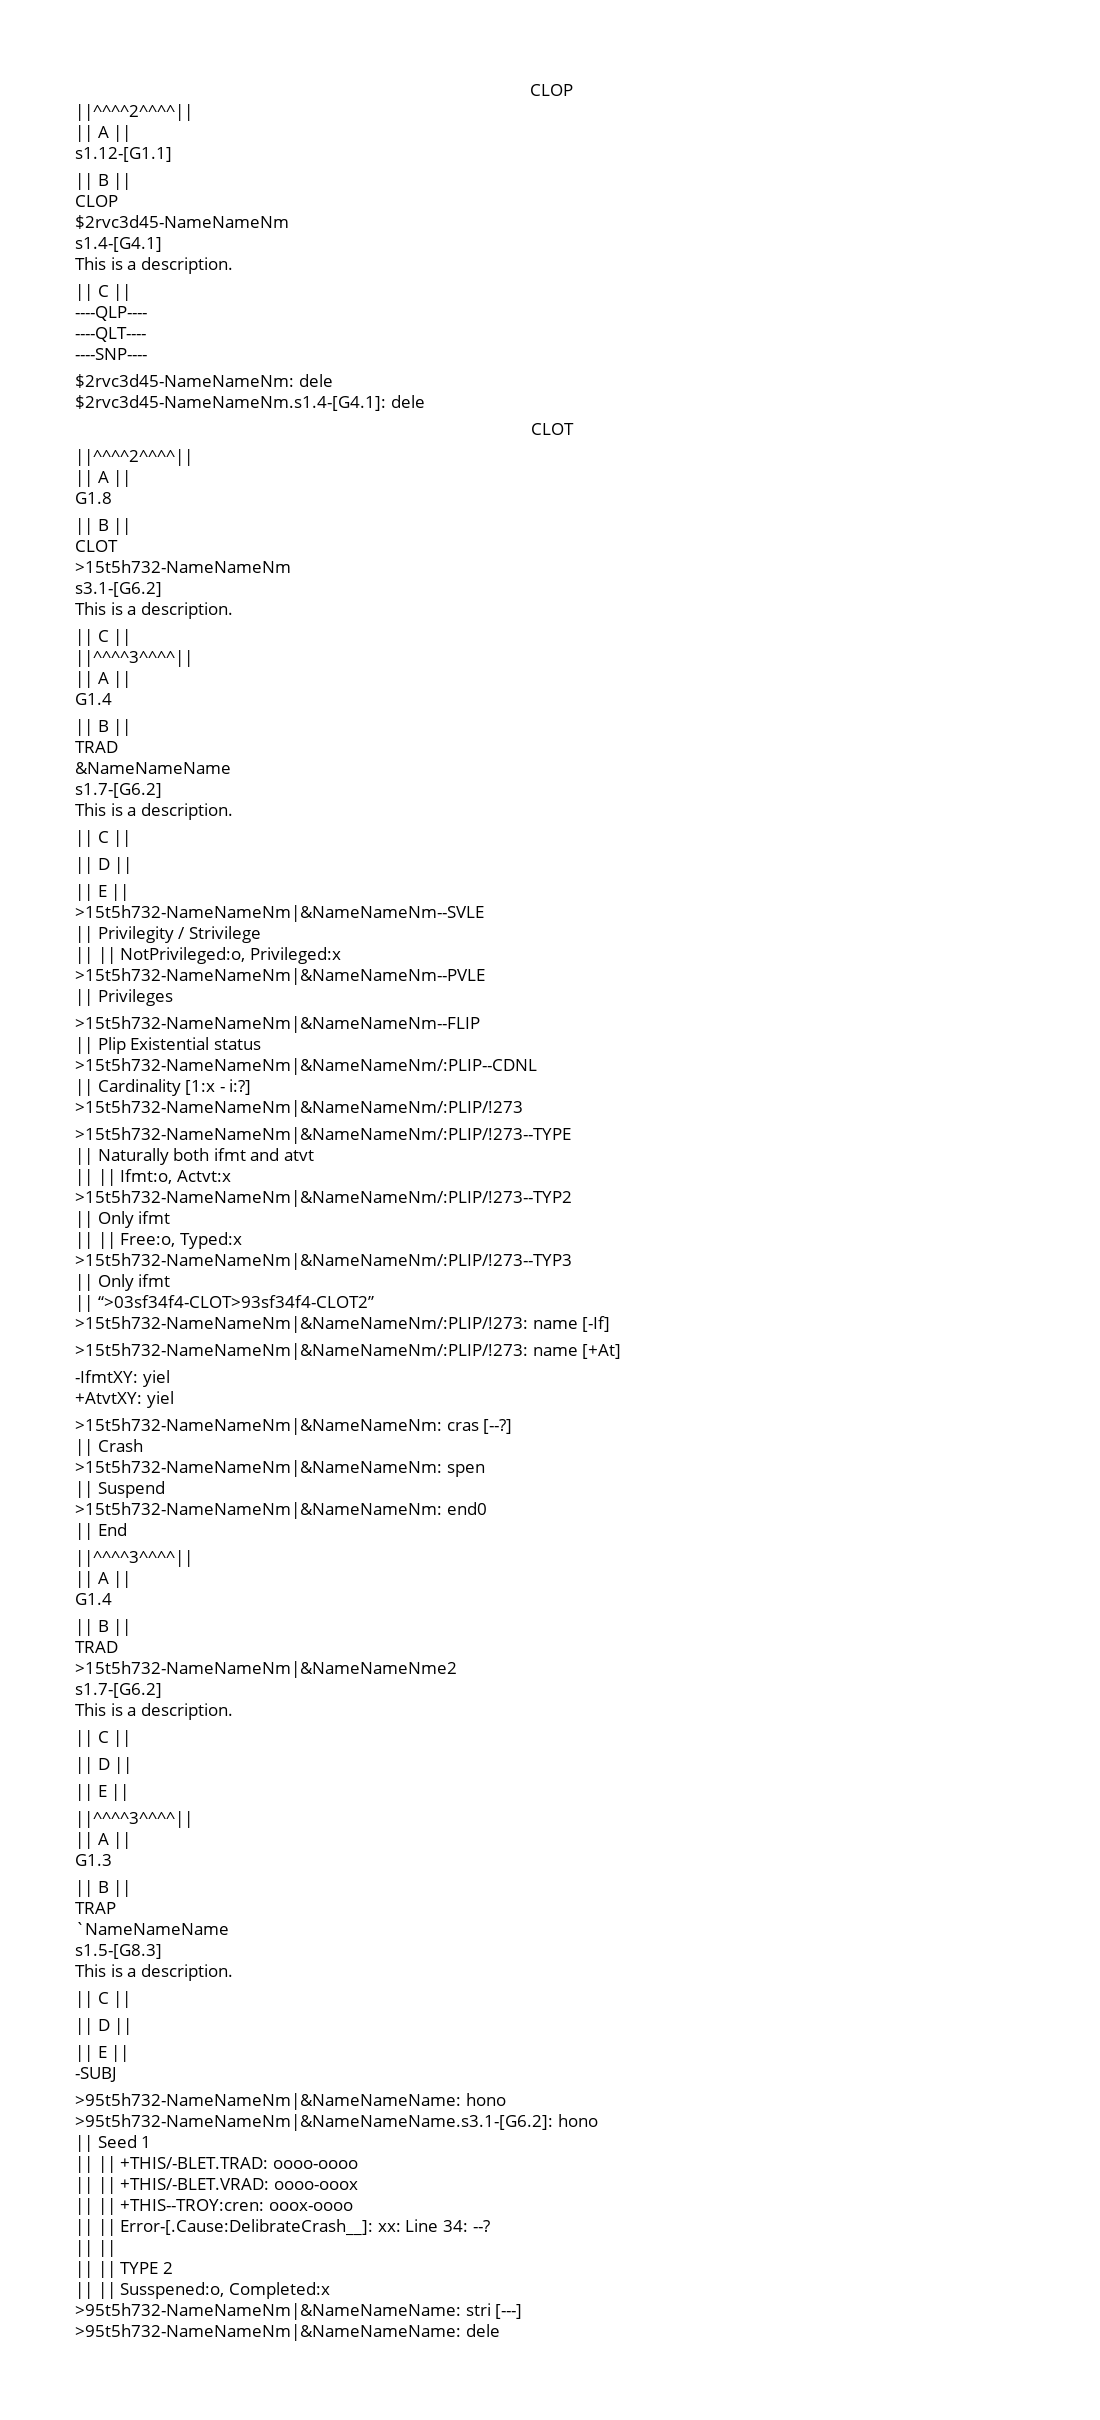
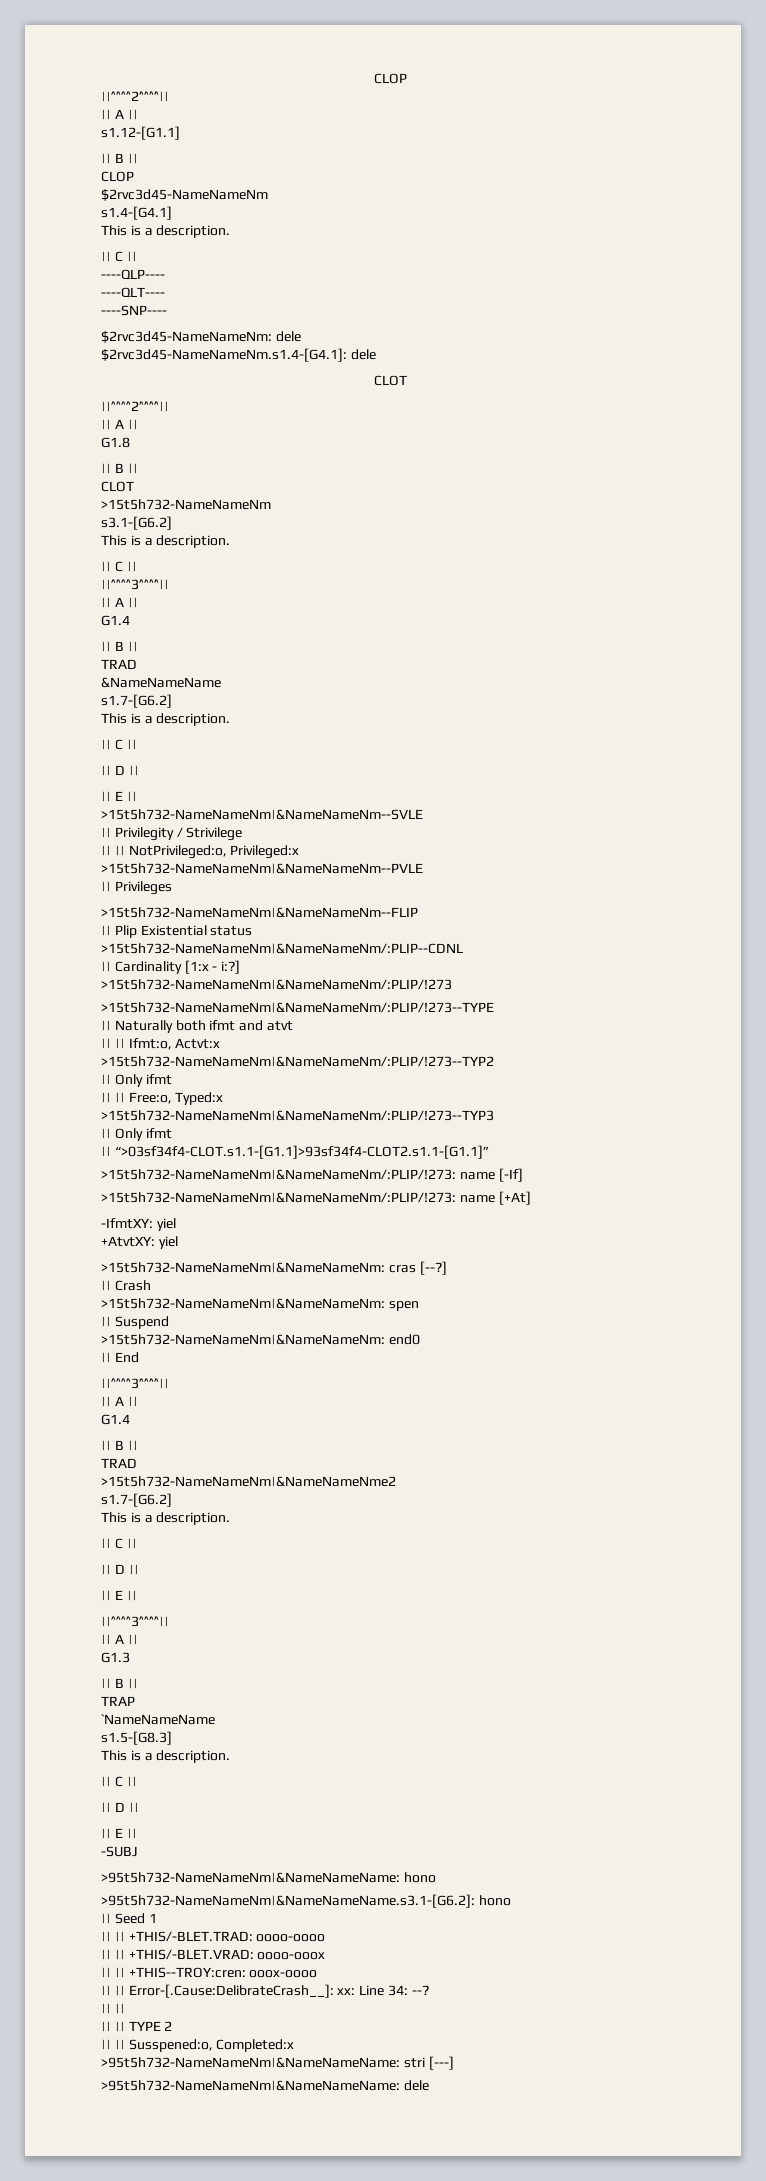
- || “>03sf34f4-CLOT>93sf34f4-CLOT2”
+ || “>03sf34f4-CLOT.s1.1-[G1.1]>93sf34f4-CLOT2.s1.1-[G1.1]”

